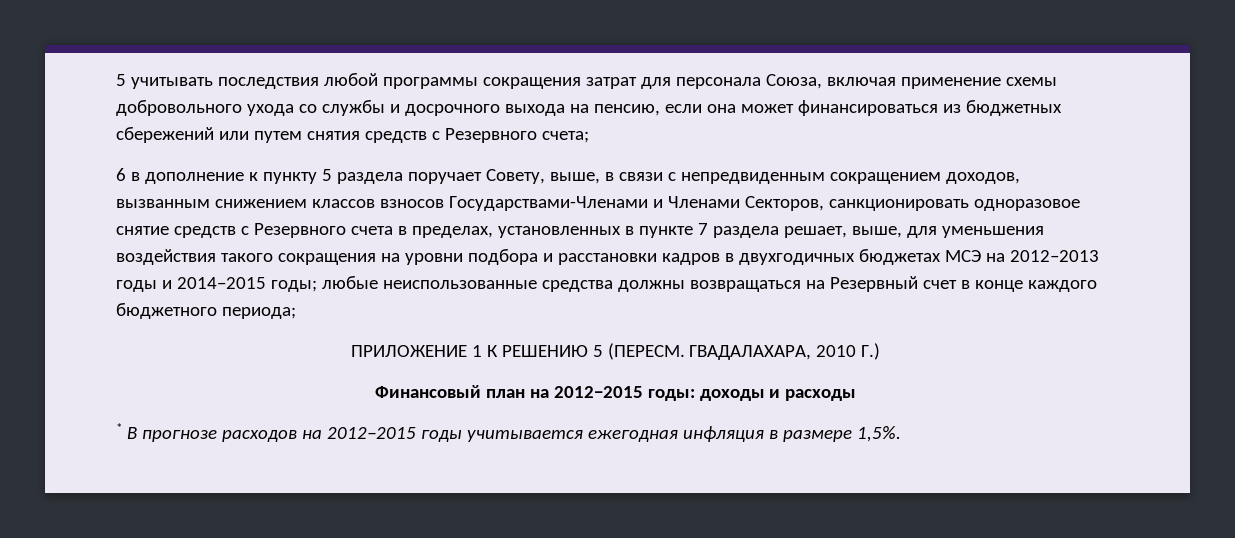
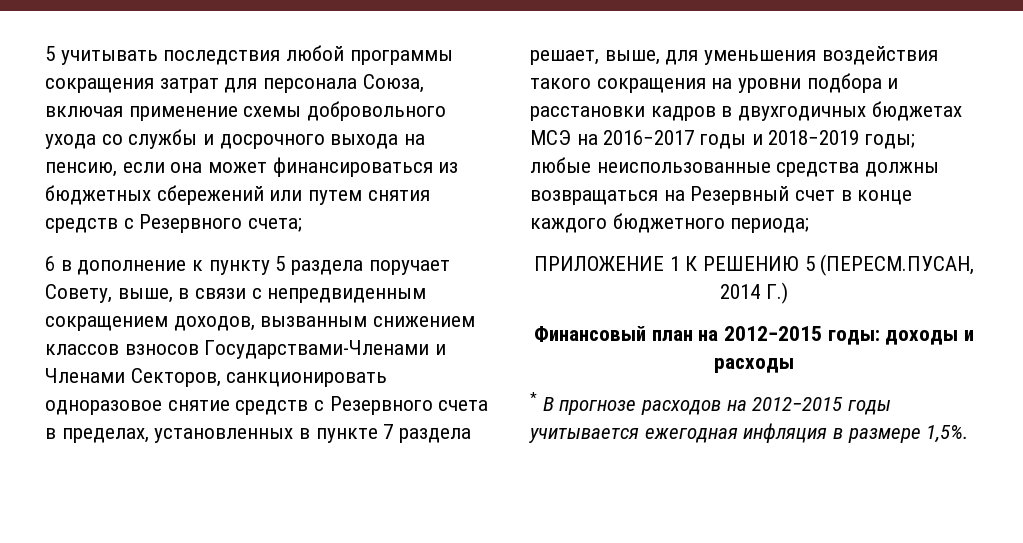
- 6 в дополнение к пункту 5 раздела поручает Совету, выше, в связи с непредвиденным сокращением доходов, вызванным снижением классов взносов Государствами-Членами и Членами Секторов, санкционировать одноразовое снятие средств с Резервного счета в пределах, установленных в пункте 7 раздела решает, выше, для уменьшения воздействия такого сокращения на уровни подбора и расстановки кадров в двухгодичных бюджетах МСЭ на 2012–2013 годы и 2014−2015 годы;
+ 6 в дополнение к пункту 5 раздела поручает Совету, выше, в связи с непредвиденным сокращением доходов, вызванным снижением классов взносов Государствами-Членами и Членами Секторов, санкционировать одноразовое снятие средств с Резервного счета в пределах, установленных в пункте 7 раздела решает, выше, для уменьшения воздействия такого сокращения на уровни подбора и расстановки кадров в двухгодичных бюджетах МСЭ на 2016−2017 годы и 2018−2019 годы;
- ПРИЛОЖЕНИЕ 1 К РЕШЕНИЮ 5 (ПЕРЕСМ. ГВАДАЛАХАРА, 2010 Г.)
+ ПРИЛОЖЕНИЕ 1 К РЕШЕНИЮ 5 (ПЕРЕСМ.ПУСАН, 2014 Г.)

